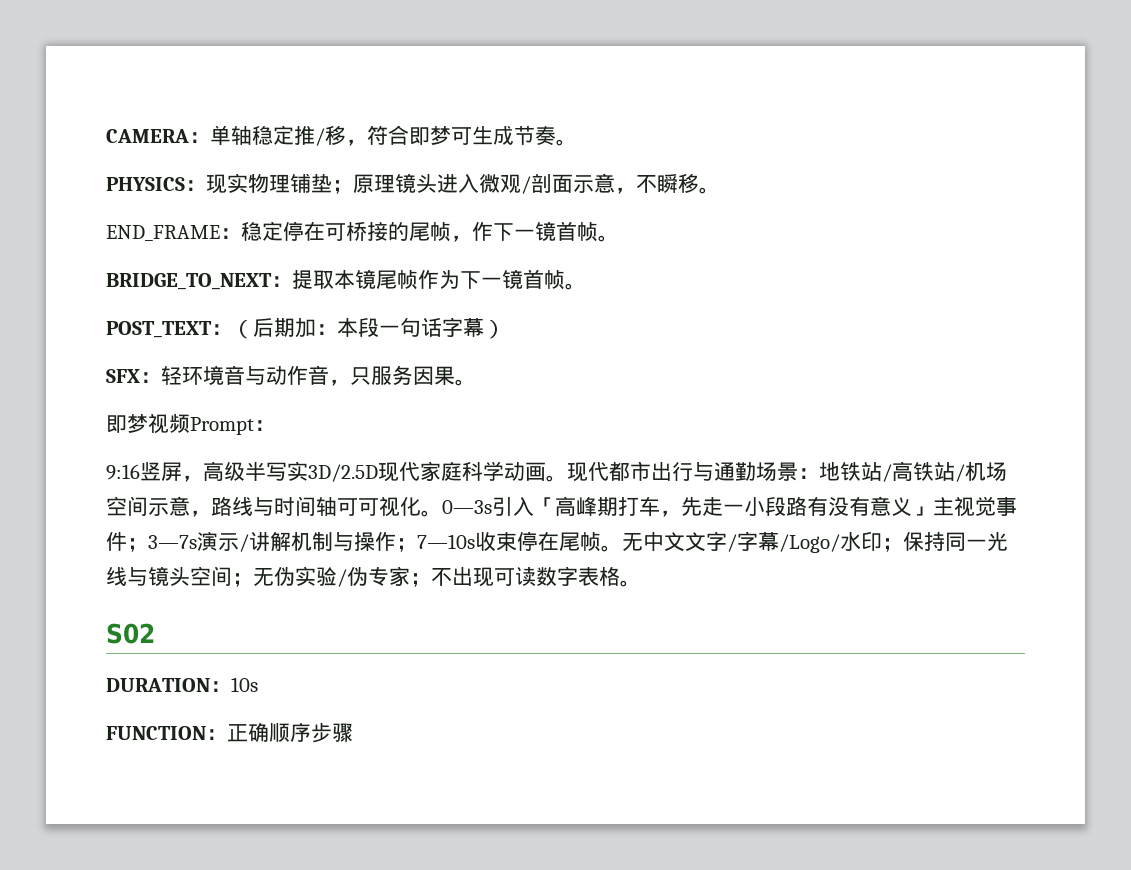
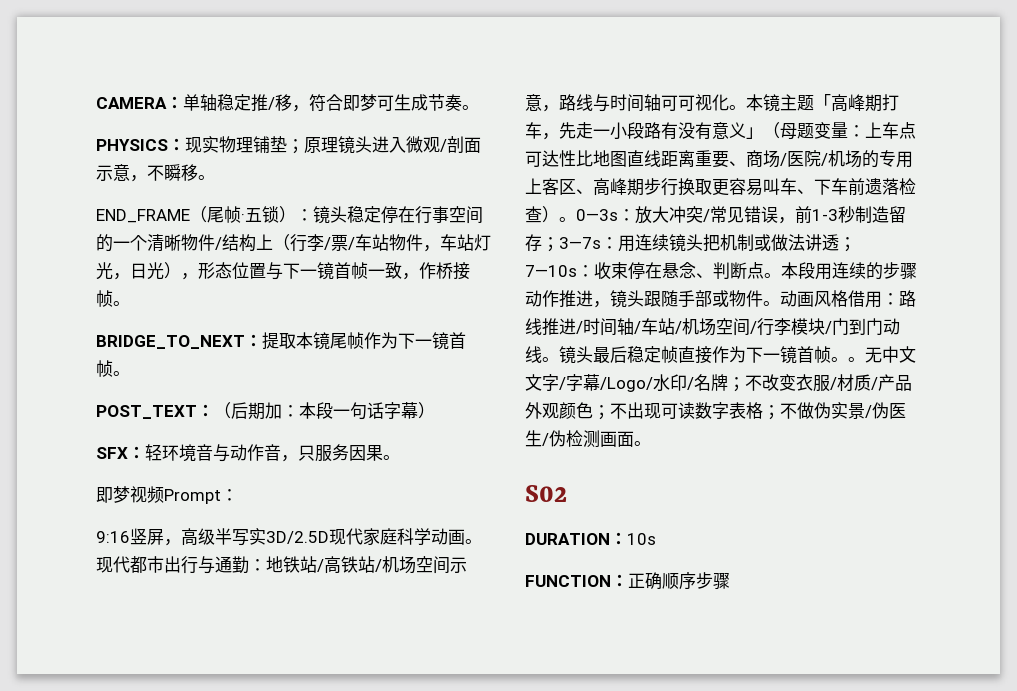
- END_FRAME：稳定停在可桥接的尾帧，作下一镜首帧。
+ END_FRAME（尾帧·五锁）：镜头稳定停在行事空间的一个清晰物件/结构上（行李/票/车站物件，车站灯光，日光），形态位置与下一镜首帧一致，作桥接帧。
- 现代都市出行与通勤场景：地铁站/高铁站/机场空间示意，路线与时间轴可可视化。
+ 现代都市出行与通勤：地铁站/高铁站/机场空间示意，路线与时间轴可可视化。
- 0—3s引入「高峰期打车，先走一小段路有没有意义」主视觉事件；3—7s演示/讲解机制与操作；7—10s收束停在尾帧。
+ 本镜主题「高峰期打车，先走一小段路有没有意义」（母题变量：上车点可达性比地图直线距离重要、商场/医院/机场的专用上客区、高峰期步行换取更容易叫车、下车前遗落检查）。0—3s：放大冲突/常见错误，前1-3秒制造留存；3—7s：用连续镜头把机制或做法讲透；7—10s：收束停在悬念、判断点。本段用连续的步骤动作推进，镜头跟随手部或物件。动画风格借用：路线推进/时间轴/车站/机场空间/行李模块/门到门动线。镜头最后稳定帧直接作为下一镜首帧。。
- 无中文文字/字幕/Logo/水印；保持同一光线与镜头空间；无伪实验/伪专家；不出现可读数字表格。
+ 无中文文字/字幕/Logo/水印/名牌；不改变衣服/材质/产品外观颜色；不出现可读数字表格；不做伪实景/伪医生/伪检测画面。

